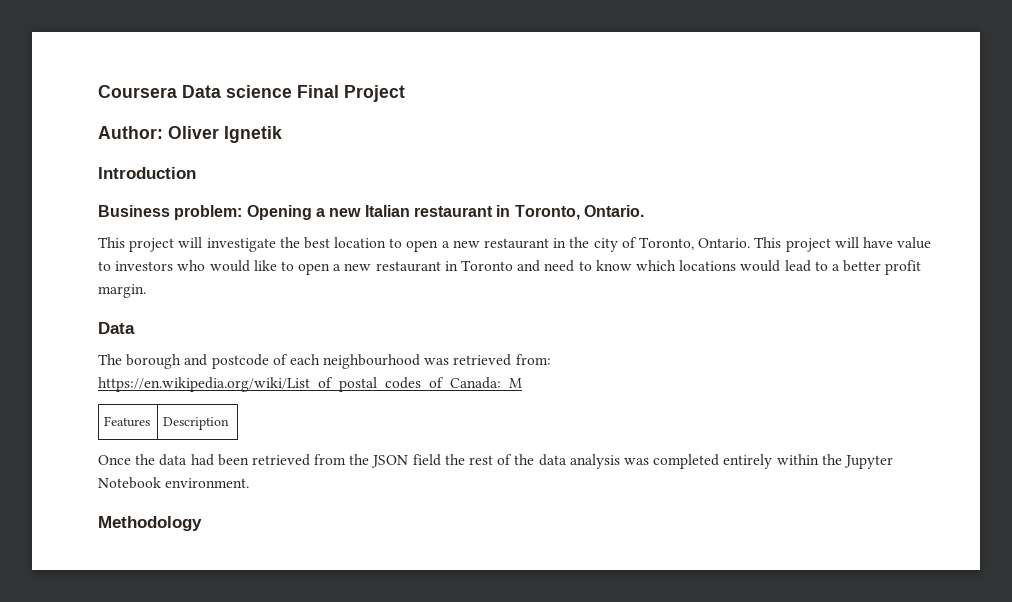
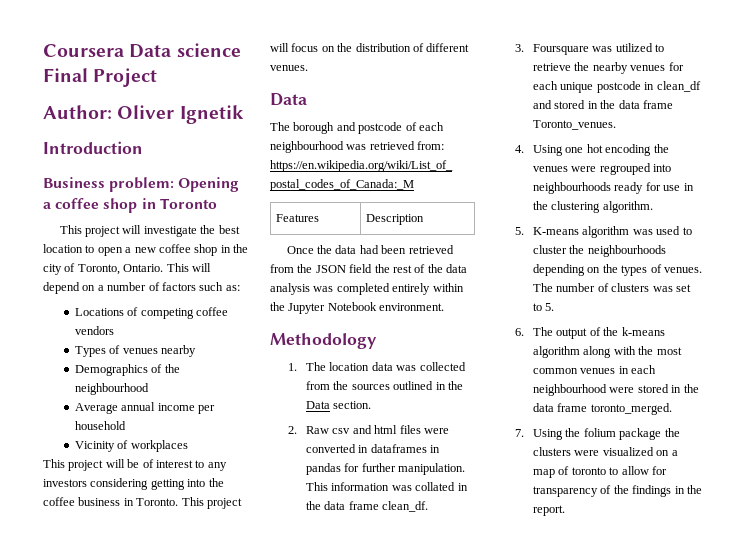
- Business problem: Opening a new Italian restaurant in Toronto, Ontario.
+ Business problem: Opening a coffee shop in Toronto
- This project will investigate the best location to open a new restaurant in the city of Toronto, Ontario.
+ This project will investigate the best location to open a new coffee shop in the city of Toronto, Ontario.
- This project will have value to investors who would like to open a new restaurant in Toronto and need to know which locations would lead to a better profit margin.
+ This will depend on a number of factors such as:
+ Locations of competing coffee vendors
+ Types of venues nearby
+ Demographics of the neighbourhood
+ Average annual income per household
+ Vicinity of workplaces
+ This project will be of interest to any investors considering getting into the coffee business in Toronto. This project will focus on the distribution of different venues.
+ 1. The location data was collected from the sources outlined in the Data section.
+ 2. Raw csv and html files were converted in dataframes in pandas for further manipulation. This information was collated in the data frame clean_df.
+ 3. Foursquare was utilized to retrieve the nearby venues for each unique postcode in clean_df and stored in the data frame Toronto_venues.
+ 4. Using one hot encoding the venues were regrouped into neighbourhoods ready for use in the clustering algorithm.
+ 5. K-means algorithm was used to cluster the neighbourhoods depending on the types of venues. The number of clusters was set to 5.
+ 6. The output of the k-means algorithm along with the most common venues in each neighbourhood were stored in the data frame toronto_merged.
+ 7. Using the folium package the clusters were visualized on a map of toronto to allow for transparency of the findings in the report.

